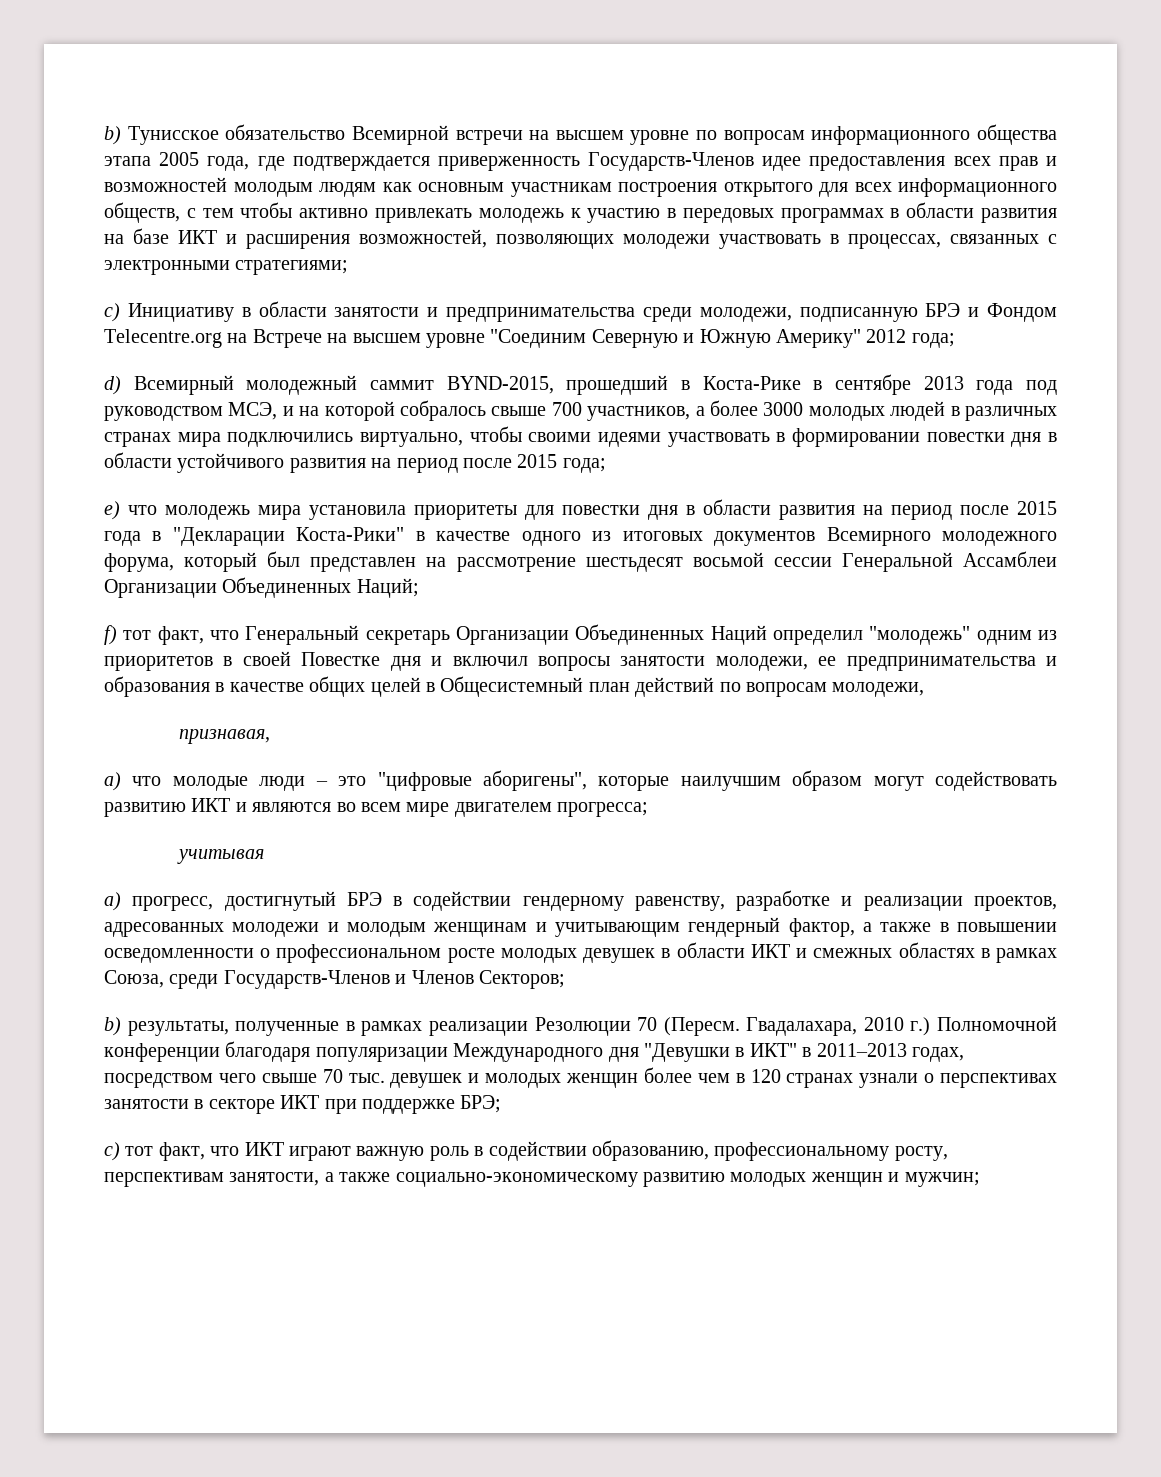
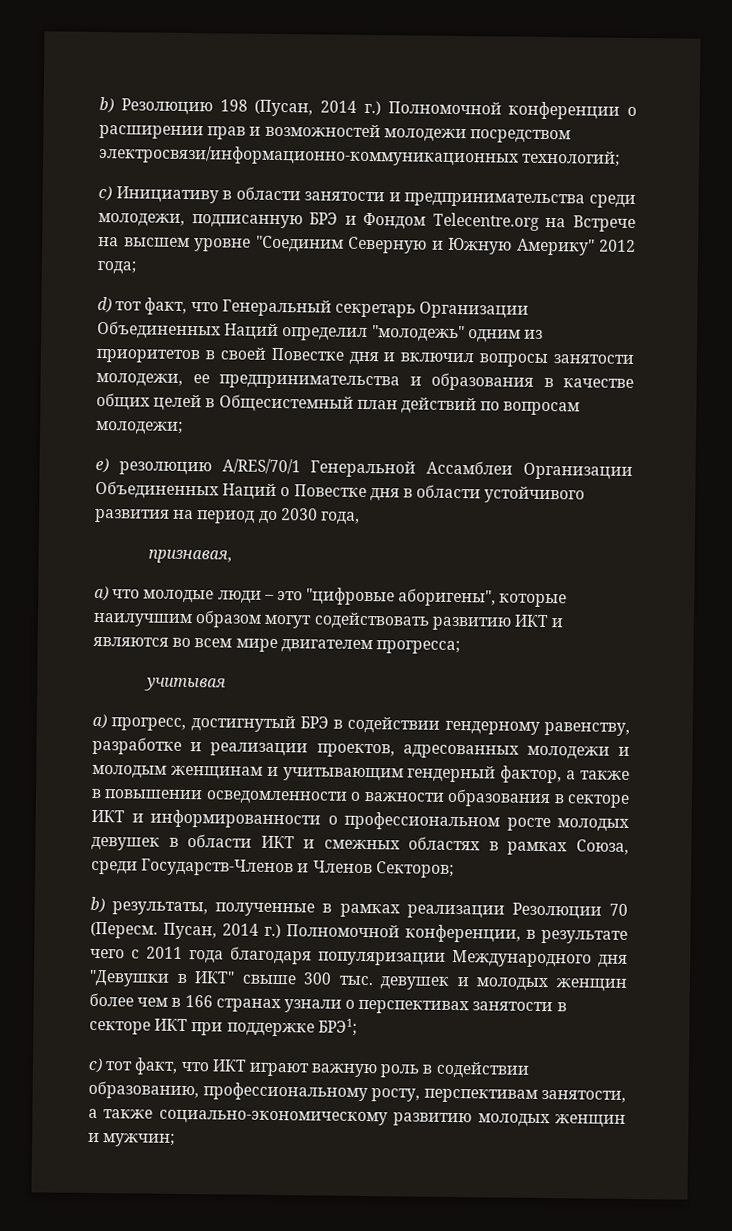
- b) Тунисское обязательство Всемирной встречи на высшем уровне по вопросам информационного общества этапа 2005 года, где подтверждается приверженность Государств-Членов идее предоставления всех прав и возможностей молодым людям как основным участникам построения открытого для всех информационного обществ, с тем чтобы активно привлекать молодежь к участию в передовых программах в области развития на базе ИКТ и расширения возможностей, позволяющих молодежи участвовать в процессах, связанных с электронными стратегиями;
+ b) Резолюцию 198 (Пусан, 2014 г.) Полномочной конференции о расширении прав и возможностей молодежи посредством электросвязи/информационно-коммуникационных технологий;
- d) Всемирный молодежный саммит BYND-2015, прошедший в Коста-Рике в сентябре 2013 года под руководством МСЭ, и на которой собралось свыше 700 участников, а более 3000 молодых людей в различных странах мира подключились виртуально, чтобы своими идеями участвовать в формировании повестки дня в области устойчивого развития на период после 2015 года;
- e) что молодежь мира установила приоритеты для повестки дня в области развития на период после 2015 года в "Декларации Коста-Рики" в качестве одного из итоговых документов Всемирного молодежного форума, который был представлен на рассмотрение шестьдесят восьмой сессии Генеральной Ассамблеи Организации Объединенных Наций;
- f) тот факт, что Генеральный секретарь Организации Объединенных Наций определил "молодежь" одним из приоритетов в своей Повестке дня и включил вопросы занятости молодежи, ее предпринимательства и образования в качестве общих целей в Общесистемный план действий по вопросам молодежи,
+ d) тот факт, что Генеральный секретарь Организации Объединенных Наций определил "молодежь" одним из приоритетов в своей Повестке дня и включил вопросы занятости молодежи, ее предпринимательства и образования в качестве общих целей в Общесистемный план действий по вопросам молодежи;
+ e) резолюцию A/RES/70/1 Генеральной Ассамблеи Организации Объединенных Наций о Повестке дня в области устойчивого развития на период до 2030 года,
- a) прогресс, достигнутый БРЭ в содействии гендерному равенству, разработке и реализации проектов, адресованных молодежи и молодым женщинам и учитывающим гендерный фактор, а также в повышении осведомленности о профессиональном росте молодых девушек в области ИКТ и смежных областях в рамках Союза, среди Государств-Членов и Членов Секторов;
+ a) прогресс, достигнутый БРЭ в содействии гендерному равенству, разработке и реализации проектов, адресованных молодежи и молодым женщинам и учитывающим гендерный фактор, а также в повышении осведомленности о важности образования в секторе ИКТ и информированности о профессиональном росте молодых девушек в области ИКТ и смежных областях в рамках Союза, среди Государств-Членов и Членов Секторов;
- Гвадалахара, 2010 г.) Полномочной конференции благодаря популяризации Международного дня "Девушки в ИКТ" в 2011–2013 годах, посредством чего свыше 70 тыс. девушек и молодых женщин более чем в 120 странах узнали о перспективах занятости в секторе ИКТ при поддержке БРЭ;
+ Пусан, 2014 г.) Полномочной конференции, в результате чего с 2011 года благодаря популяризации Международного дня "Девушки в ИКТ" свыше 300 тыс. девушек и молодых женщин более чем в 166 странах узнали о перспективах занятости в секторе ИКТ при поддержке БРЭ1;

